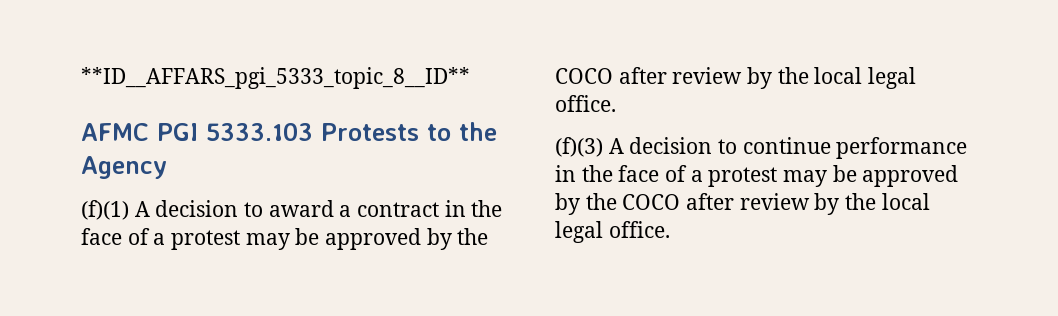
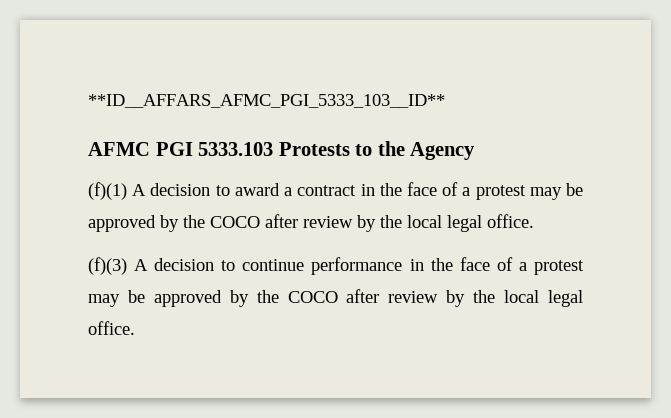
- **ID__AFFARS_pgi_5333_topic_8__ID**
+ **ID__AFFARS_AFMC_PGI_5333_103__ID**

